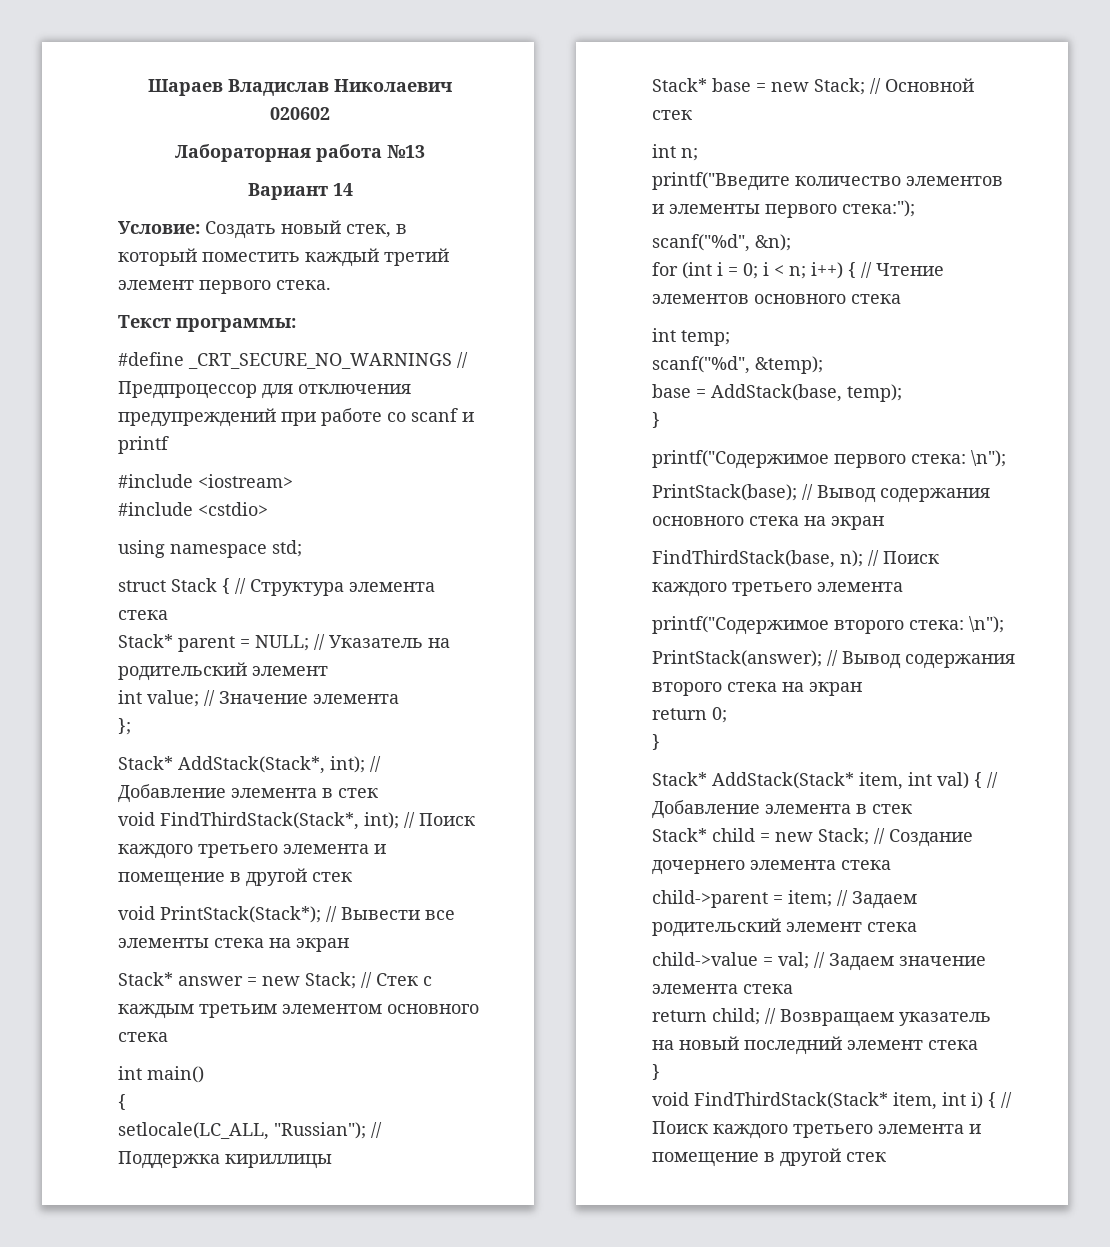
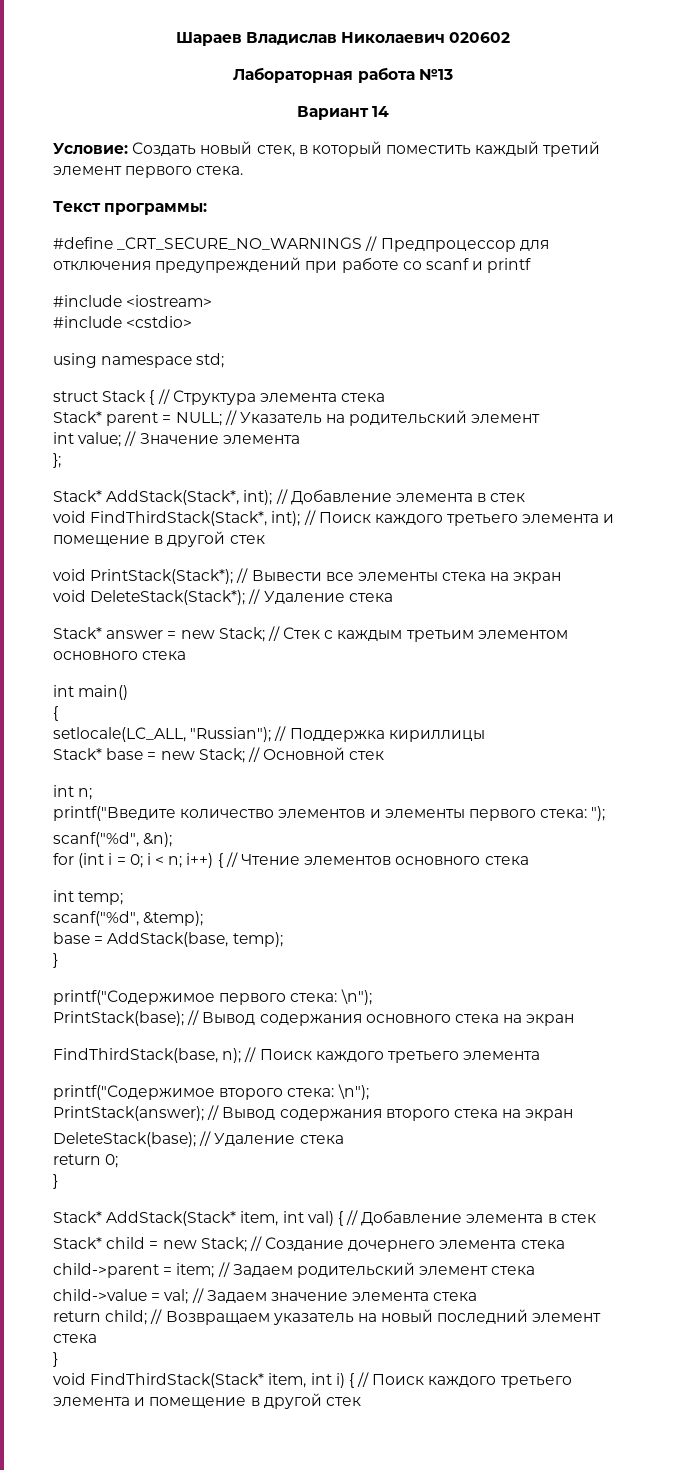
+ void DeleteStack(Stack*); // Удаление стека
- printf("Введите количество элементов и элементы первого стека:");
+ printf("Введите количество элементов и элементы первого стека: ");
+ DeleteStack(base); // Удаление стека

